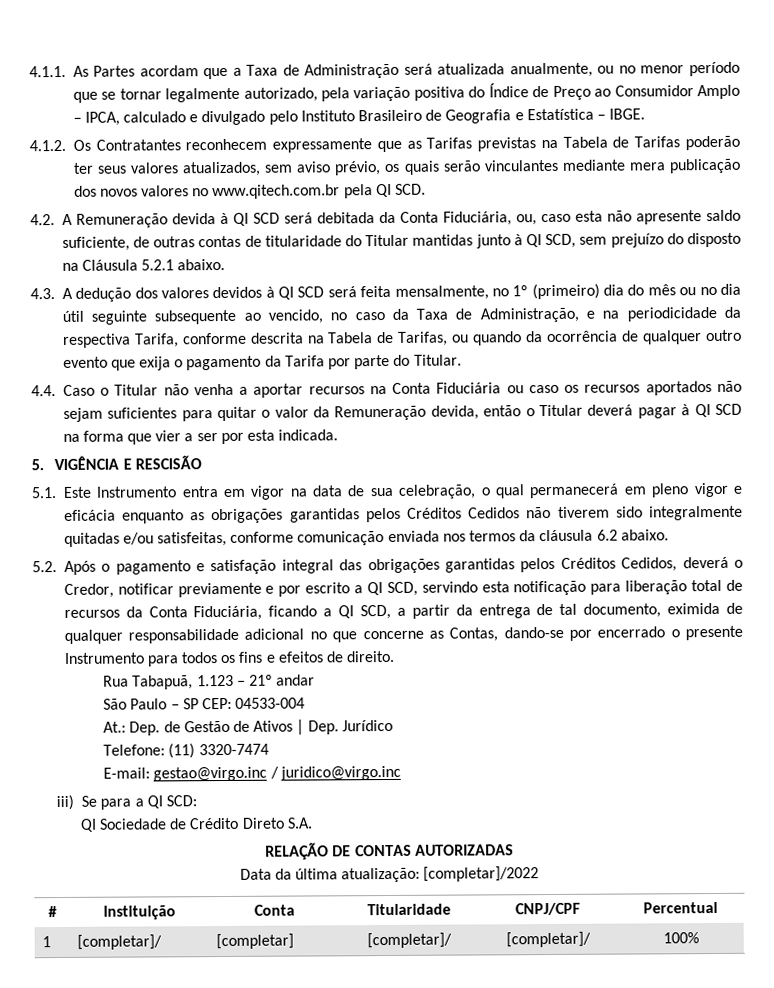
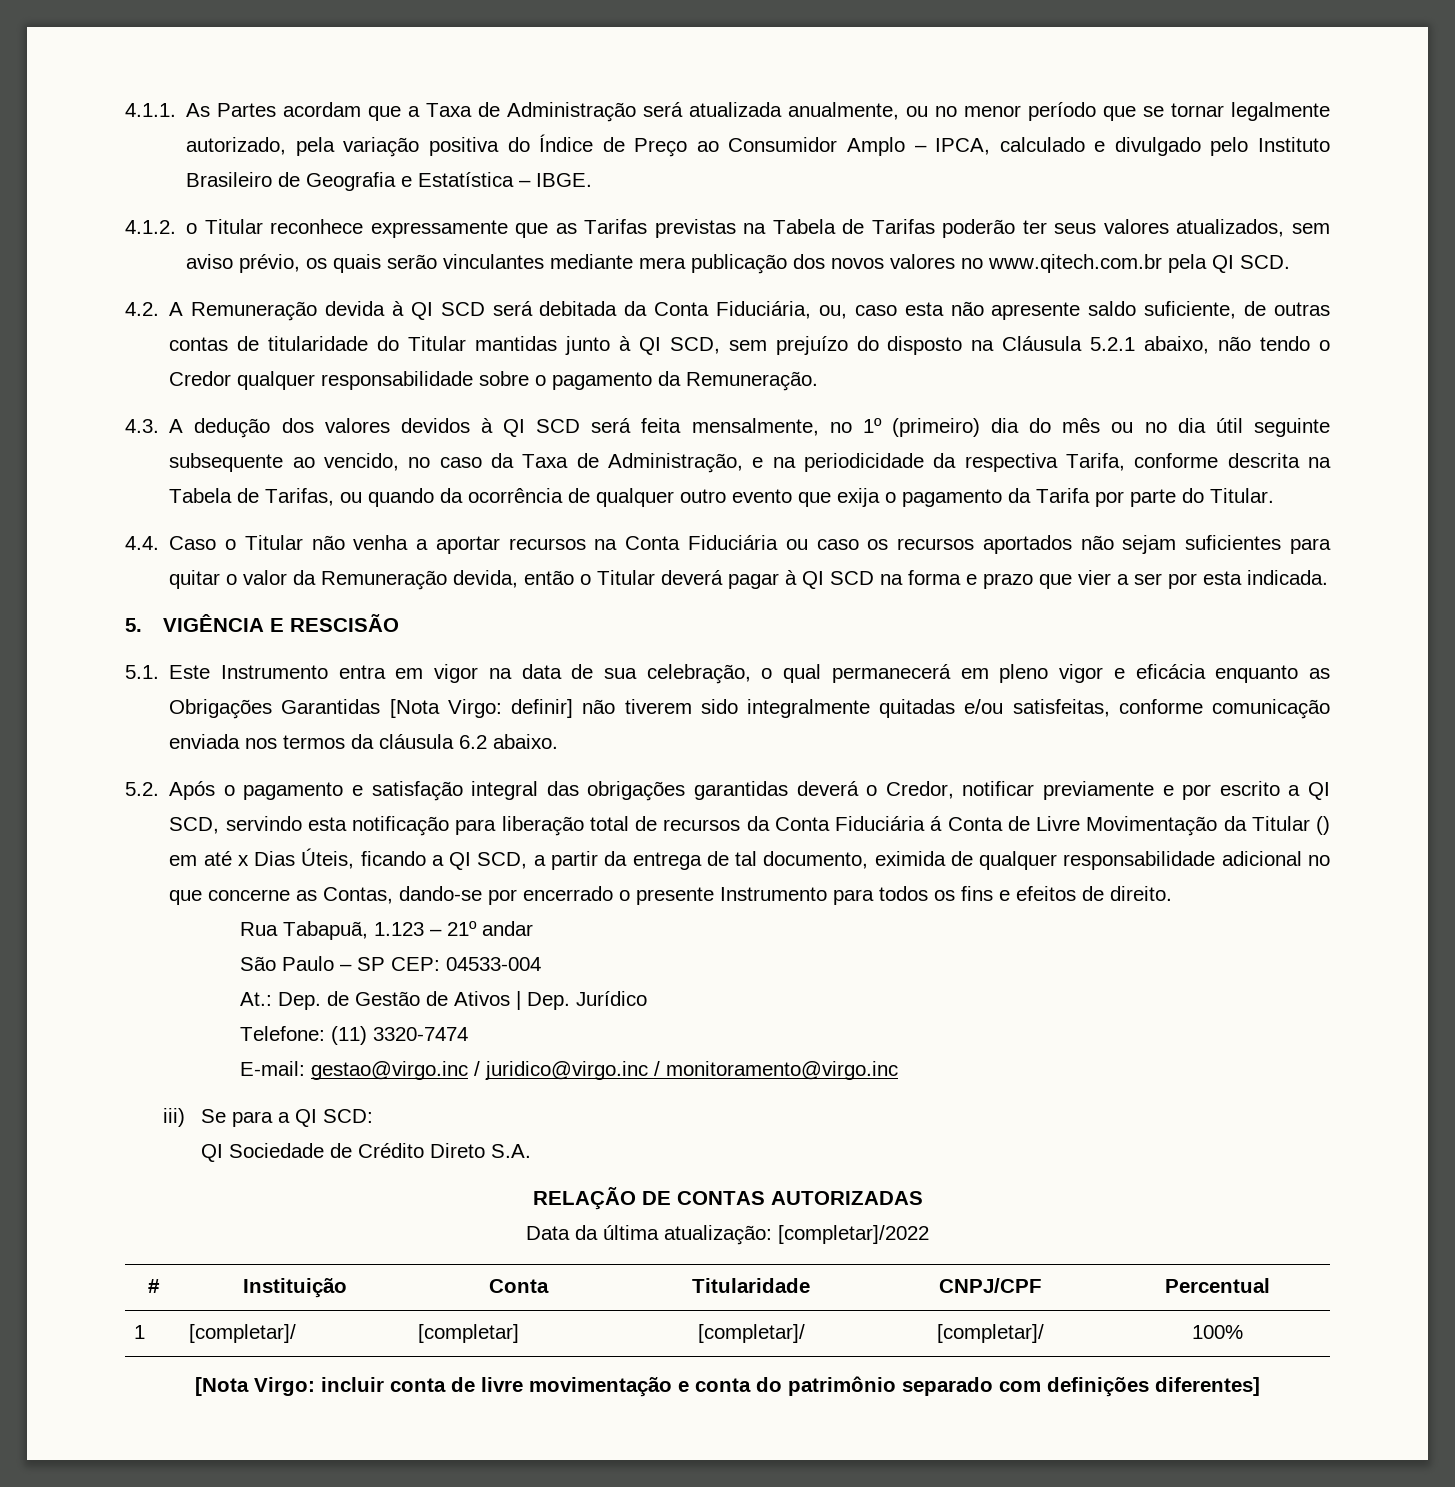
- 4.1.2. Os Contratantes reconhecem expressamente que as Tarifas previstas na Tabela de Tarifas poderão ter seus valores atualizados, sem aviso prévio, os quais serão vinculantes mediante mera publicação dos novos valores no www.qitech.com.br pela QI SCD.
+ 4.1.2. o Titular reconhece expressamente que as Tarifas previstas na Tabela de Tarifas poderão ter seus valores atualizados, sem aviso prévio, os quais serão vinculantes mediante mera publicação dos novos valores no www.qitech.com.br pela QI SCD.
- 4.2. A Remuneração devida à QI SCD será debitada da Conta Fiduciária, ou, caso esta não apresente saldo suficiente, de outras contas de titularidade do Titular mantidas junto à QI SCD, sem prejuízo do disposto na Cláusula 5.2.1 abaixo.
+ 4.2. A Remuneração devida à QI SCD será debitada da Conta Fiduciária, ou, caso esta não apresente saldo suficiente, de outras contas de titularidade do Titular mantidas junto à QI SCD, sem prejuízo do disposto na Cláusula 5.2.1 abaixo, não tendo o Credor qualquer responsabilidade sobre o pagamento da Remuneração.
- 4.4. Caso o Titular não venha a aportar recursos na Conta Fiduciária ou caso os recursos aportados não sejam suficientes para quitar o valor da Remuneração devida, então o Titular deverá pagar à QI SCD na forma que vier a ser por esta indicada.
+ 4.4. Caso o Titular não venha a aportar recursos na Conta Fiduciária ou caso os recursos aportados não sejam suficientes para quitar o valor da Remuneração devida, então o Titular deverá pagar à QI SCD na forma e prazo que vier a ser por esta indicada.
- 5.1. Este Instrumento entra em vigor na data de sua celebração, o qual permanecerá em pleno vigor e eficácia enquanto as obrigações garantidas pelos Créditos Cedidos não tiverem sido integralmente quitadas e/ou satisfeitas, conforme comunicação enviada nos termos da cláusula 6.2 abaixo.
+ 5.1. Este Instrumento entra em vigor na data de sua celebração, o qual permanecerá em pleno vigor e eficácia enquanto as Obrigações Garantidas [Nota Virgo: definir] não tiverem sido integralmente quitadas e/ou satisfeitas, conforme comunicação enviada nos termos da cláusula 6.2 abaixo.
- 5.2. Após o pagamento e satisfação integral das obrigações garantidas pelos Créditos Cedidos, deverá o Credor, notificar previamente e por escrito a QI SCD, servindo esta notificação para liberação total de recursos da Conta Fiduciária, ficando a QI SCD, a partir da entrega de tal documento, eximida de qualquer responsabilidade adicional no que concerne as Contas, dando-se por encerrado o presente Instrumento para todos os fins e efeitos de direito.
+ 5.2. Após o pagamento e satisfação integral das obrigações garantidas deverá o Credor, notificar previamente e por escrito a QI SCD, servindo esta notificação para liberação total de recursos da Conta Fiduciária á Conta de Livre Movimentação da Titular () em até x Dias Úteis, ficando a QI SCD, a partir da entrega de tal documento, eximida de qualquer responsabilidade adicional no que concerne as Contas, dando-se por encerrado o presente Instrumento para todos os fins e efeitos de direito.
- E-mail: gestao@virgo.inc / juridico@virgo.inc
+ E-mail: gestao@virgo.inc / juridico@virgo.inc / monitoramento@virgo.inc
+ [Nota Virgo: incluir conta de livre movimentação e conta do patrimônio separado com definições diferentes]

